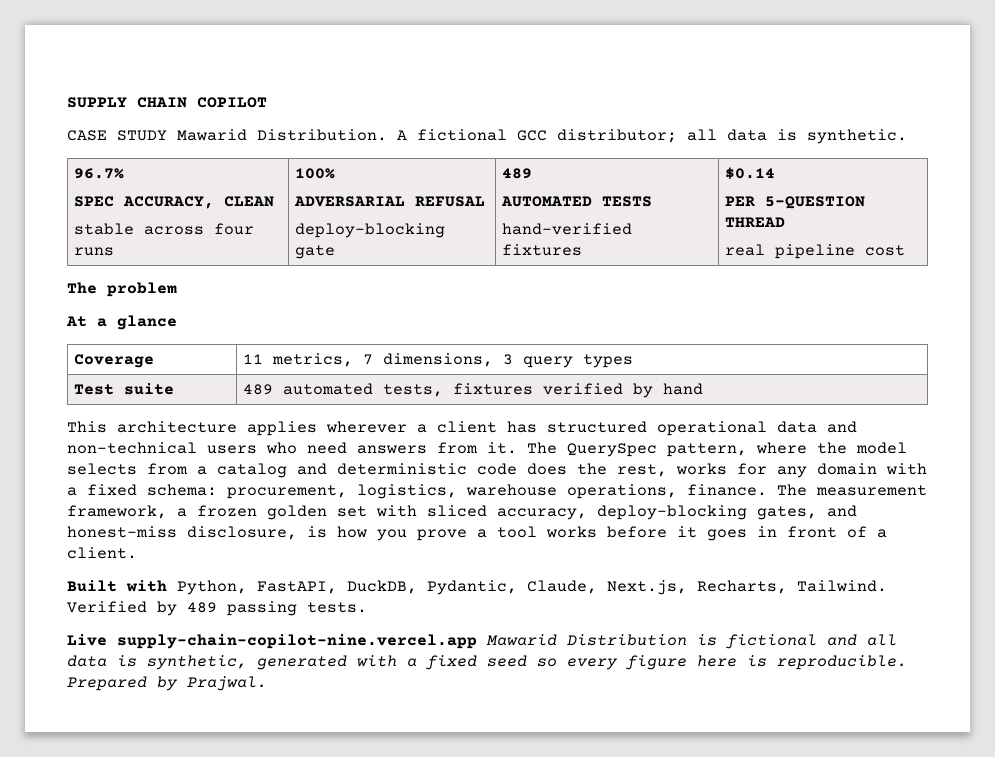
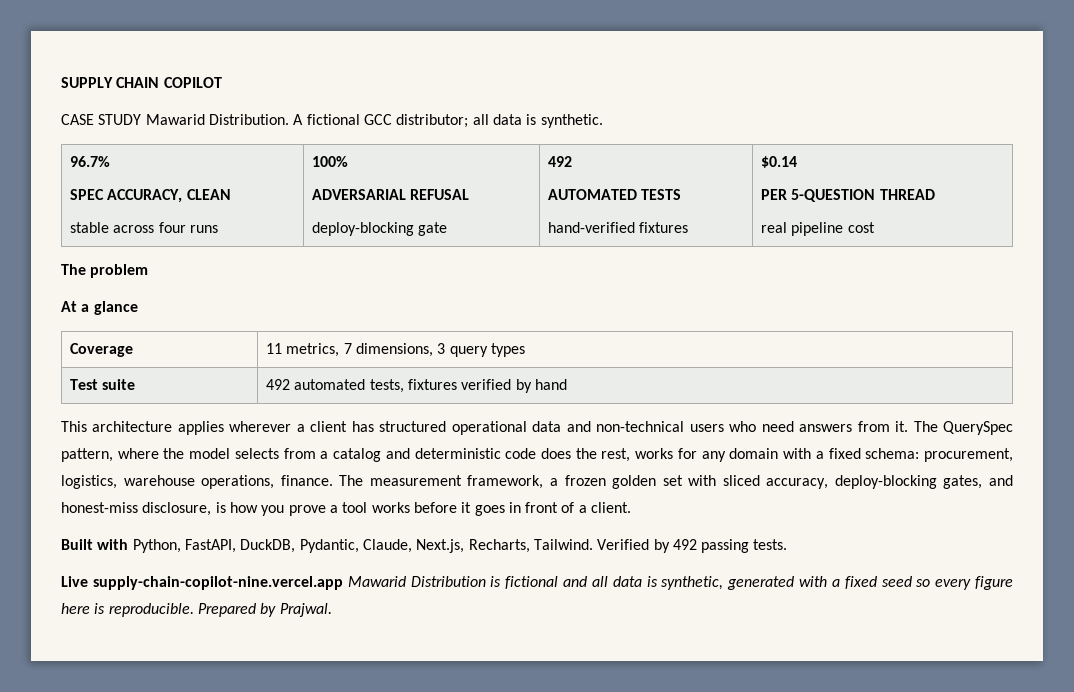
  96.7%
  SPEC ACCURACY, CLEAN
  stable across four runs | 100%
  ADVERSARIAL REFUSAL
- deploy-blocking gate | 489
+ deploy-blocking gate | 492
- Test suite | 489 automated tests, fixtures verified by hand
+ Test suite | 492 automated tests, fixtures verified by hand
- Verified by 489 passing tests.
+ Verified by 492 passing tests.

